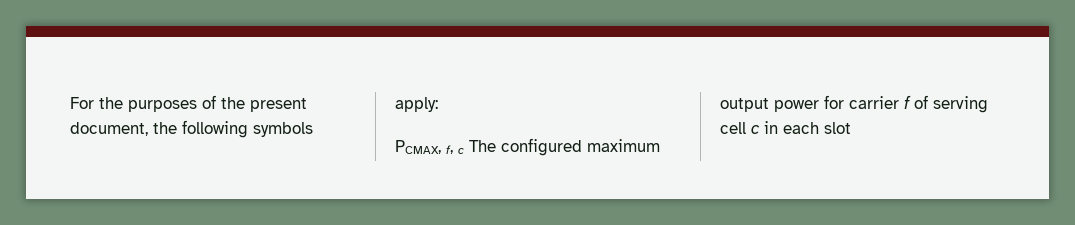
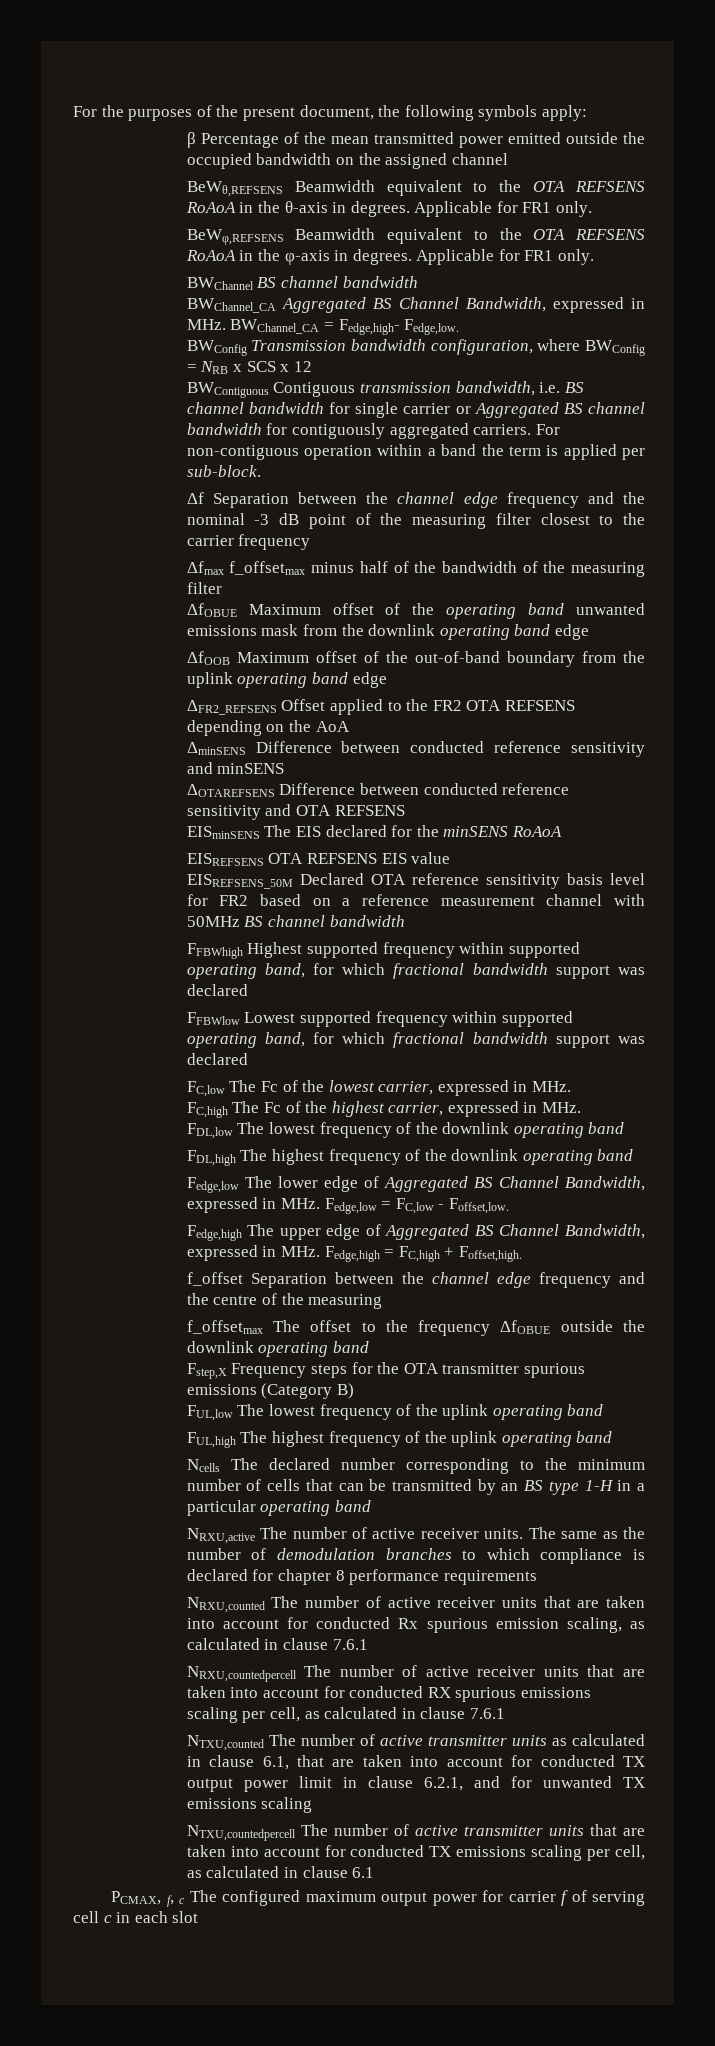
+ β Percentage of the mean transmitted power emitted outside the occupied bandwidth on the assigned channel
+ BeWθ,REFSENS Beamwidth equivalent to the OTA REFSENS RoAoA in the θ-axis in degrees. Applicable for FR1 only.
+ BeWφ,REFSENS Beamwidth equivalent to the OTA REFSENS RoAoA in the φ-axis in degrees. Applicable for FR1 only.
+ BWChannel BS channel bandwidth
+ BWChannel_CA Aggregated BS Channel Bandwidth, expressed in MHz. BWChannel_CA = Fedge,high- Fedge,low.
+ BWConfig Transmission bandwidth configuration, where BWConfig = NRB x SCS x 12
+ BWContiguous Contiguous transmission bandwidth, i.e. BS channel bandwidth for single carrier or Aggregated BS channel bandwidth for contiguously aggregated carriers. For non-contiguous operation within a band the term is applied per sub-block.
+ Δf Separation between the channel edge frequency and the nominal -3 dB point of the measuring filter closest to the carrier frequency
+ Δfmax f_offsetmax minus half of the bandwidth of the measuring filter
+ ΔfOBUE Maximum offset of the operating band unwanted emissions mask from the downlink operating band edge
+ ΔfOOB Maximum offset of the out-of-band boundary from the uplink operating band edge
+ ΔFR2_REFSENS Offset applied to the FR2 OTA REFSENS depending on the AoA
+ ΔminSENS Difference between conducted reference sensitivity and minSENS
+ ΔOTAREFSENS Difference between conducted reference sensitivity and OTA REFSENS
+ EISminSENS The EIS declared for the minSENS RoAoA
+ EISREFSENS OTA REFSENS EIS value
+ EISREFSENS_50M Declared OTA reference sensitivity basis level for FR2 based on a reference measurement channel with 50MHz BS channel bandwidth
+ FFBWhigh Highest supported frequency within supported operating band, for which fractional bandwidth support was declared
+ FFBWlow Lowest supported frequency within supported operating band, for which fractional bandwidth support was declared
+ FC,low The Fc of the lowest carrier, expressed in MHz.
+ FC,high The Fc of the highest carrier, expressed in MHz.
+ FDL,low The lowest frequency of the downlink operating band
+ FDL,high The highest frequency of the downlink operating band
+ Fedge,low The lower edge of Aggregated BS Channel Bandwidth, expressed in MHz. Fedge,low = FC,low - Foffset,low.
+ Fedge,high The upper edge of Aggregated BS Channel Bandwidth, expressed in MHz. Fedge,high = FC,high + Foffset,high.
+ f_offset Separation between the channel edge frequency and the centre of the measuring
+ f_offsetmax The offset to the frequency ΔfOBUE outside the downlink operating band
+ Fstep,X Frequency steps for the OTA transmitter spurious emissions (Category B)
+ FUL,low The lowest frequency of the uplink operating band
+ FUL,high The highest frequency of the uplink operating band
+ Ncells The declared number corresponding to the minimum number of cells that can be transmitted by an BS type 1-H in a particular operating band
+ NRXU,active The number of active receiver units. The same as the number of demodulation branches to which compliance is declared for chapter 8 performance requirements
+ NRXU,counted The number of active receiver units that are taken into account for conducted Rx spurious emission scaling, as calculated in clause 7.6.1
+ NRXU,countedpercell The number of active receiver units that are taken into account for conducted RX spurious emissions scaling per cell, as calculated in clause 7.6.1
+ NTXU,counted The number of active transmitter units as calculated in clause 6.1, that are taken into account for conducted TX output power limit in clause 6.2.1, and for unwanted TX emissions scaling
+ NTXU,countedpercell The number of active transmitter units that are taken into account for conducted TX emissions scaling per cell, as calculated in clause 6.1

